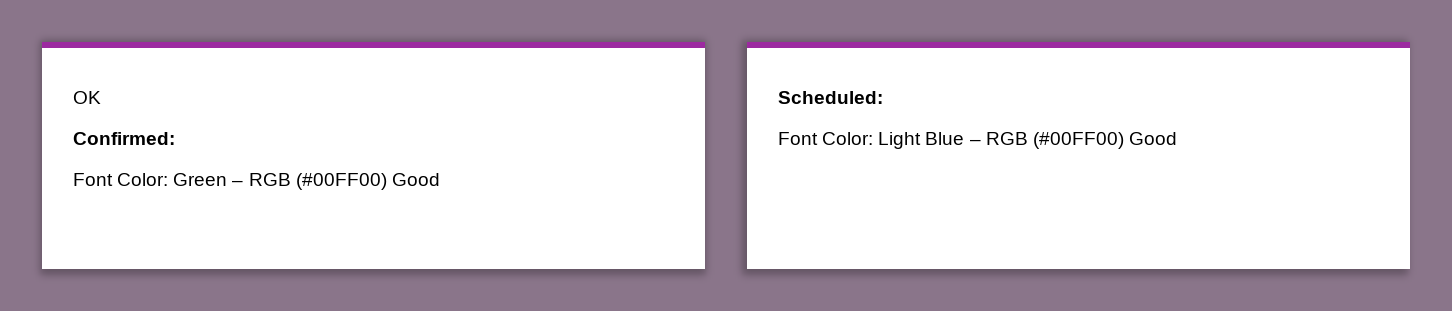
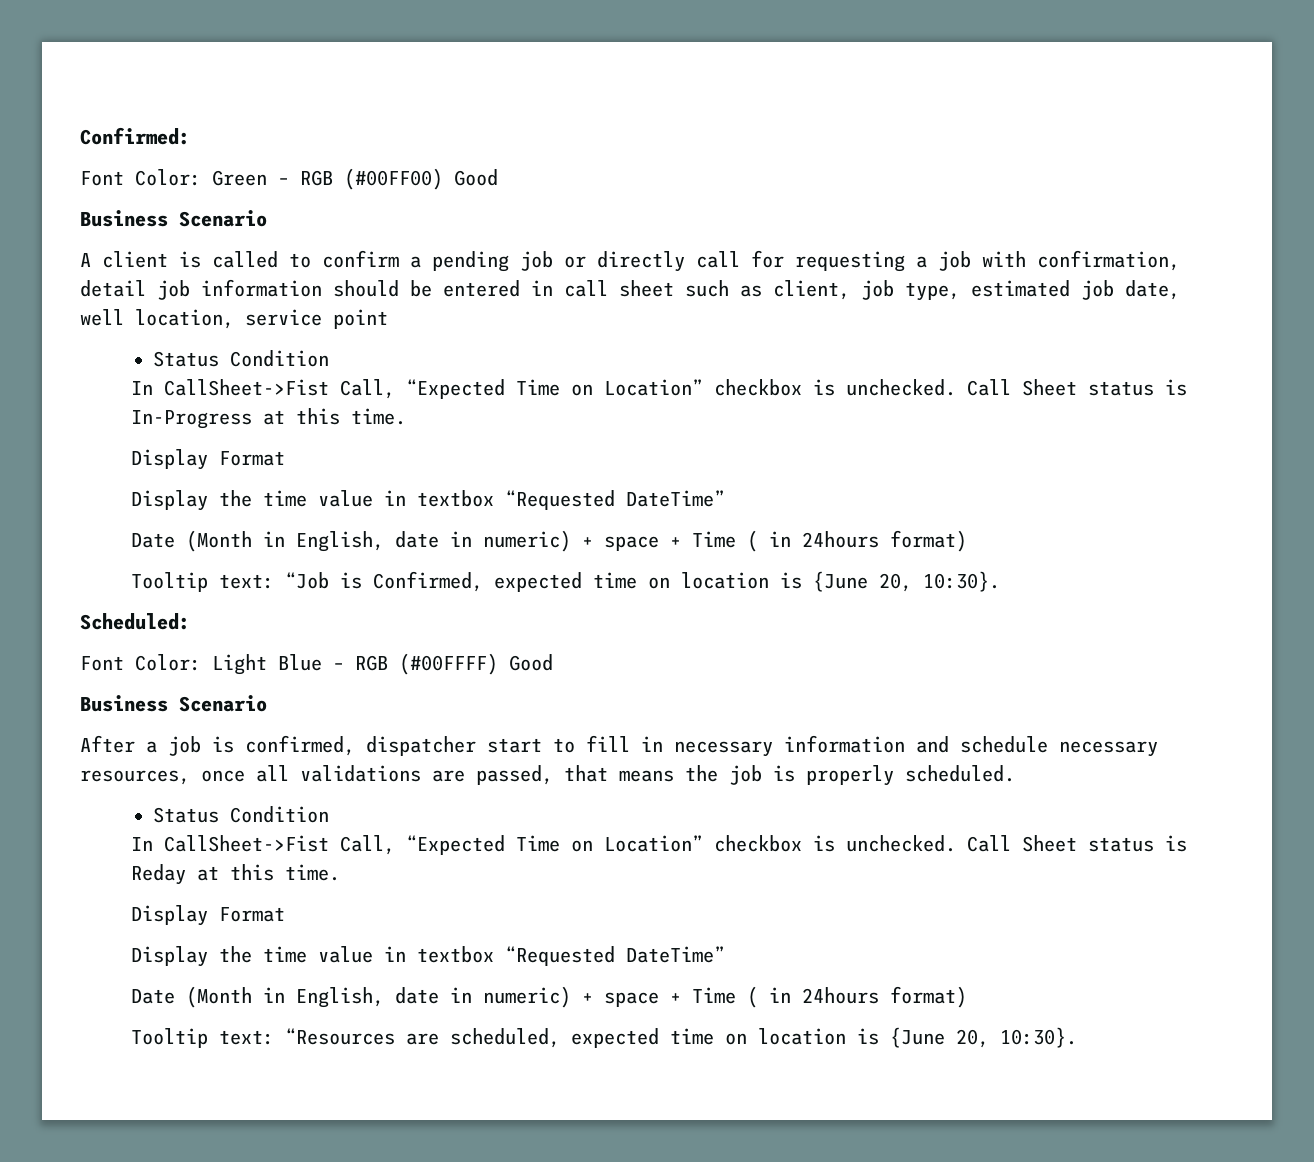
- OK
  Font Color: Green – RGB (#00FF00) Good
+ Business Scenario
+ A client is called to confirm a pending job or directly call for requesting a job with confirmation, detail job information should be entered in call sheet such as client, job type, estimated job date, well location, service point
+ Status Condition
+ In CallSheet->Fist Call, “Expected Time on Location” checkbox is unchecked. Call Sheet status is In-Progress at this time.
+ Display Format
+ Display the time value in textbox “Requested DateTime”
+ Date (Month in English, date in numeric) + space + Time ( in 24hours format)
+ Tooltip text: “Job is Confirmed, expected time on location is {June 20, 10:30}.
- Font Color: Light Blue – RGB (#00FF00) Good
+ Font Color: Light Blue – RGB (#00FFFF) Good
+ Business Scenario
+ After a job is confirmed, dispatcher start to fill in necessary information and schedule necessary resources, once all validations are passed, that means the job is properly scheduled.
+ Status Condition
+ In CallSheet->Fist Call, “Expected Time on Location” checkbox is unchecked. Call Sheet status is Reday at this time.
+ Display Format
+ Display the time value in textbox “Requested DateTime”
+ Date (Month in English, date in numeric) + space + Time ( in 24hours format)
+ Tooltip text: “Resources are scheduled, expected time on location is {June 20, 10:30}.

